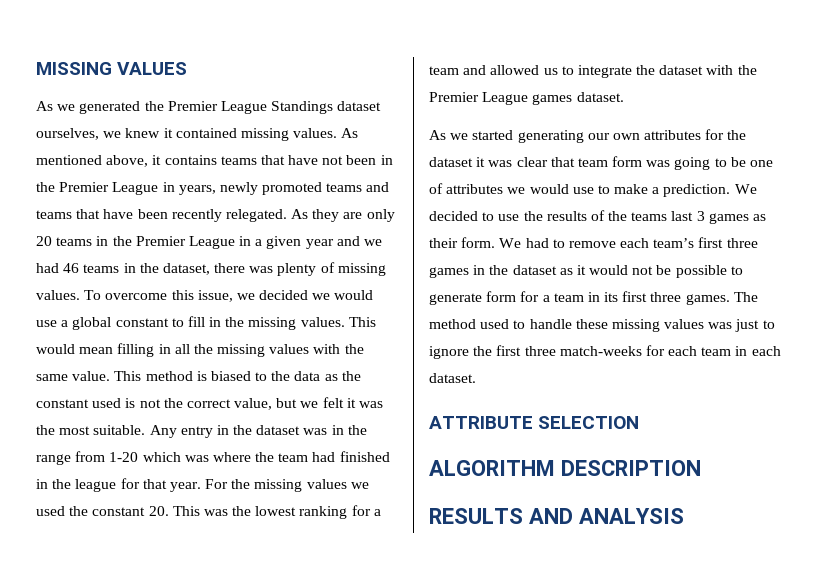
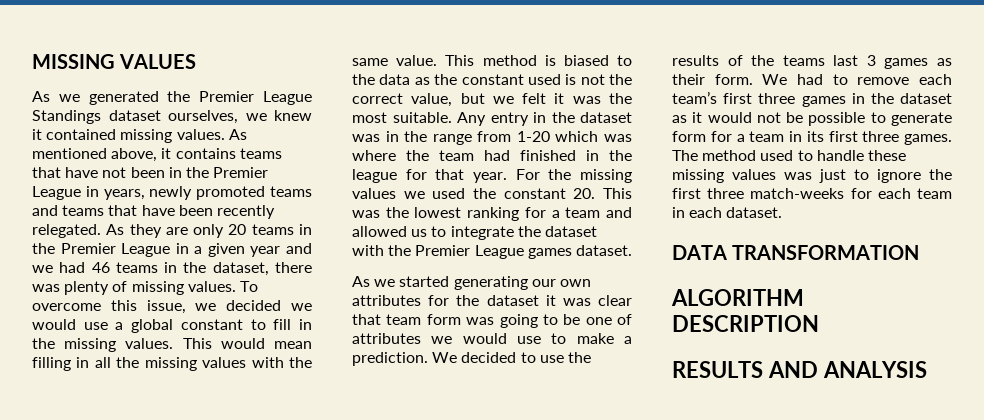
- ATTRIBUTE SELECTION
+ DATA TRANSFORMATION

